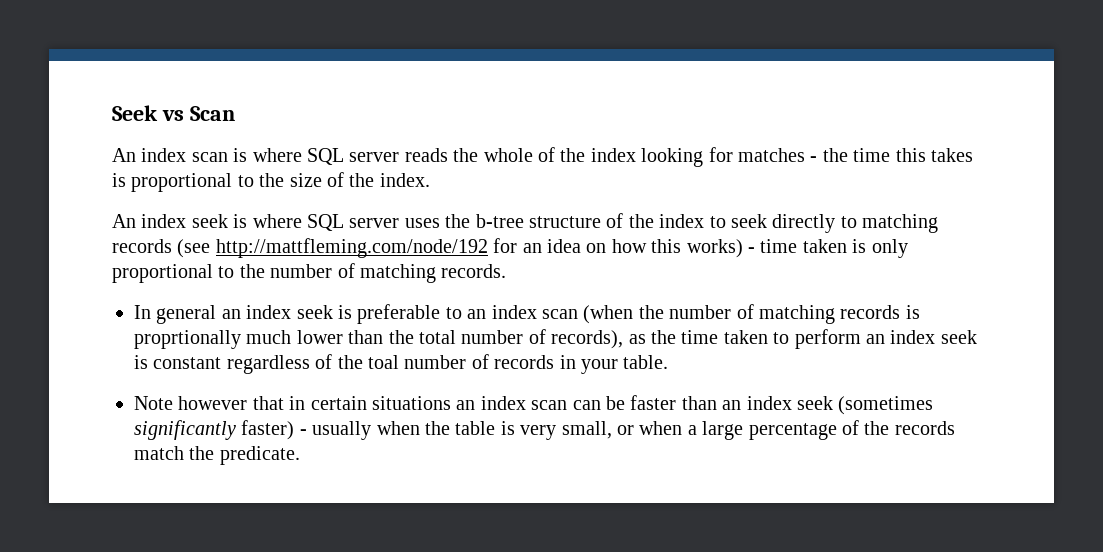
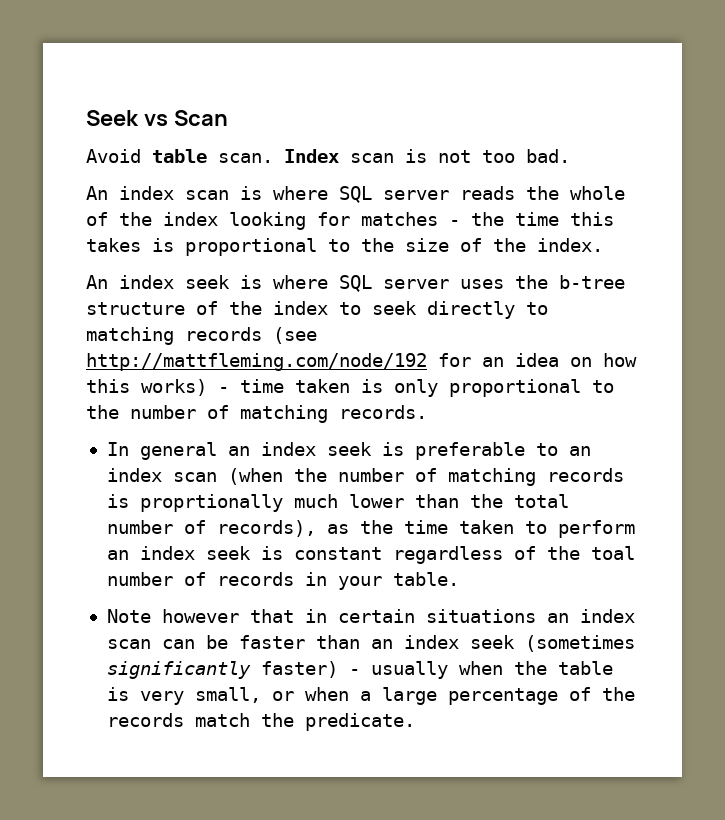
+ Avoid table scan. Index scan is not too bad.

